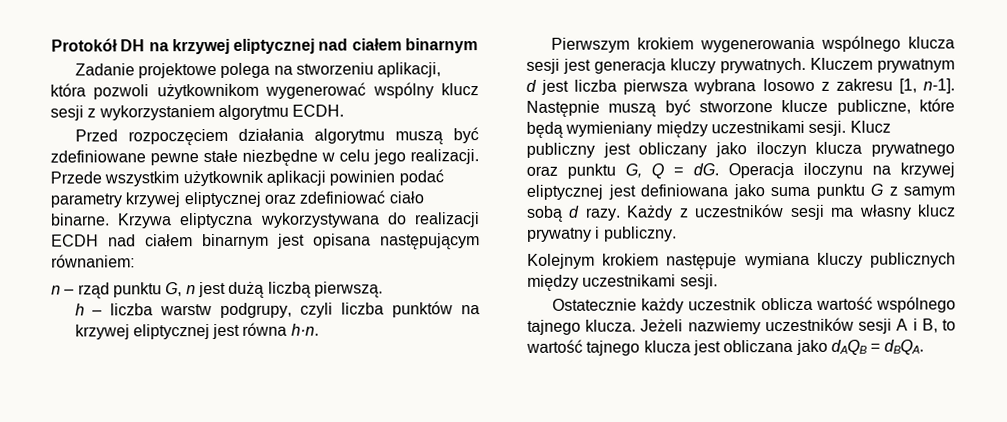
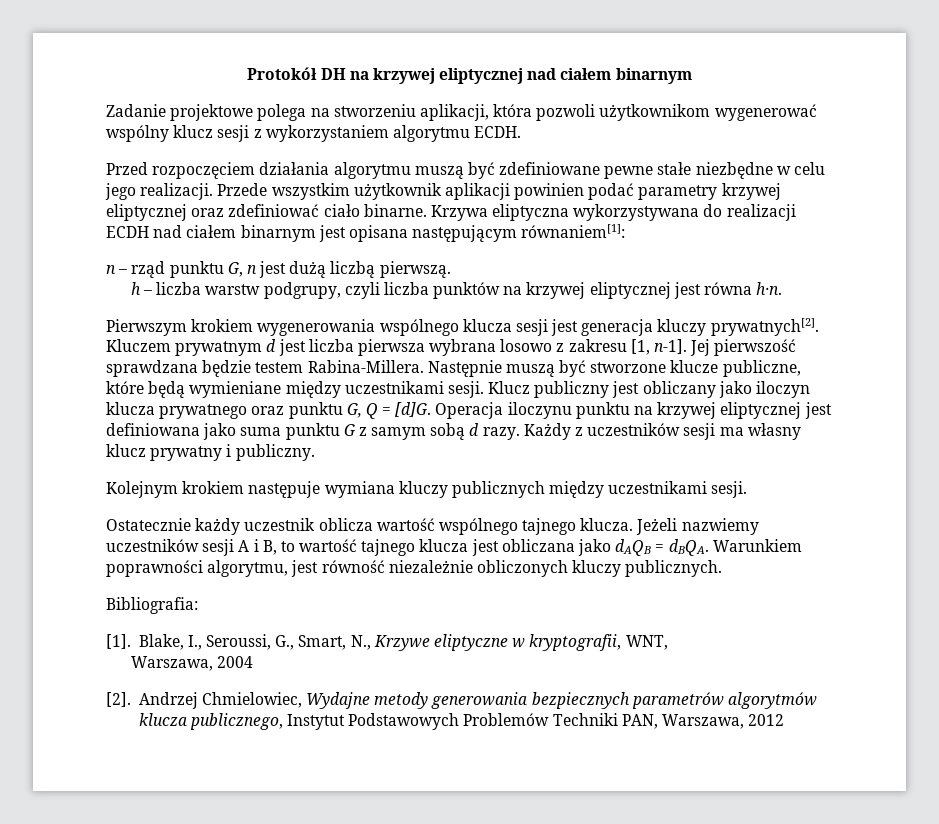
- Krzywa eliptyczna wykorzystywana do realizacji ECDH nad ciałem binarnym jest opisana następującym równaniem:
+ Krzywa eliptyczna wykorzystywana do realizacji ECDH nad ciałem binarnym jest opisana następującym równaniem[1]:
- Pierwszym krokiem wygenerowania wspólnego klucza sesji jest generacja kluczy prywatnych.
+ Pierwszym krokiem wygenerowania wspólnego klucza sesji jest generacja kluczy prywatnych[2].
+ Jej pierwszość sprawdzana będzie testem Rabina-Millera.
- Następnie muszą być stworzone klucze publiczne, które będą wymieniany między uczestnikami sesji.
+ Następnie muszą być stworzone klucze publiczne, które będą wymieniane między uczestnikami sesji.
- Klucz publiczny jest obliczany jako iloczyn klucza prywatnego oraz punktu G, Q = dG.
+ Klucz publiczny jest obliczany jako iloczyn klucza prywatnego oraz punktu G, Q = [d]G.
- Operacja iloczynu na krzywej eliptycznej jest definiowana jako suma punktu G z samym sobą d razy.
+ Operacja iloczynu punktu na krzywej eliptycznej jest definiowana jako suma punktu G z samym sobą d razy.
+ Warunkiem poprawności algorytmu, jest równość niezależnie obliczonych kluczy publicznych.
+ Bibliografia:
+ [1]. Blake, I., Seroussi, G., Smart, N., Krzywe eliptyczne w kryptografii, WNT,
+ Warszawa, 2004
+ [2]. Andrzej Chmielowiec, Wydajne metody generowania bezpiecznych parametrów algorytmów klucza publicznego, Instytut Podstawowych Problemów Techniki PAN, Warszawa, 2012

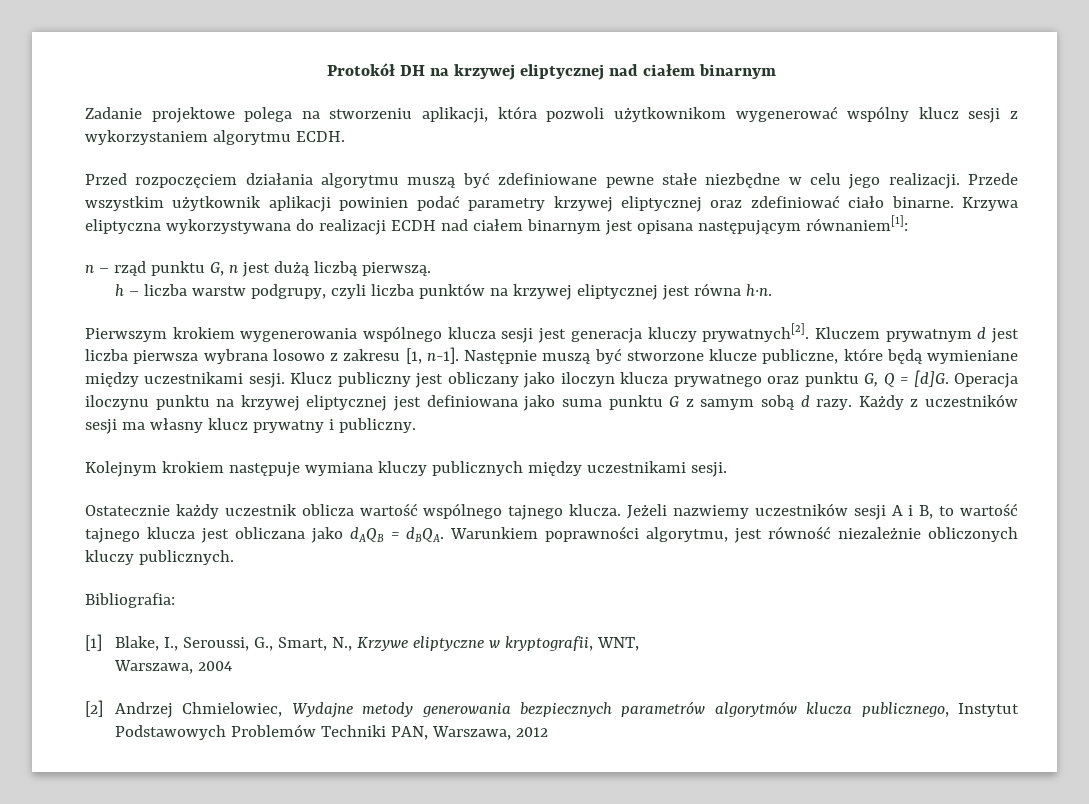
- Jej pierwszość sprawdzana będzie testem Rabina-Millera.
- [1]. Blake, I., Seroussi, G., Smart, N., Krzywe eliptyczne w kryptografii, WNT,
+ [1] Blake, I., Seroussi, G., Smart, N., Krzywe eliptyczne w kryptografii, WNT,
- [2]. Andrzej Chmielowiec, Wydajne metody generowania bezpiecznych parametrów algorytmów klucza publicznego, Instytut Podstawowych Problemów Techniki PAN, Warszawa, 2012
+ [2] Andrzej Chmielowiec, Wydajne metody generowania bezpiecznych parametrów algorytmów klucza publicznego, Instytut Podstawowych Problemów Techniki PAN, Warszawa, 2012

